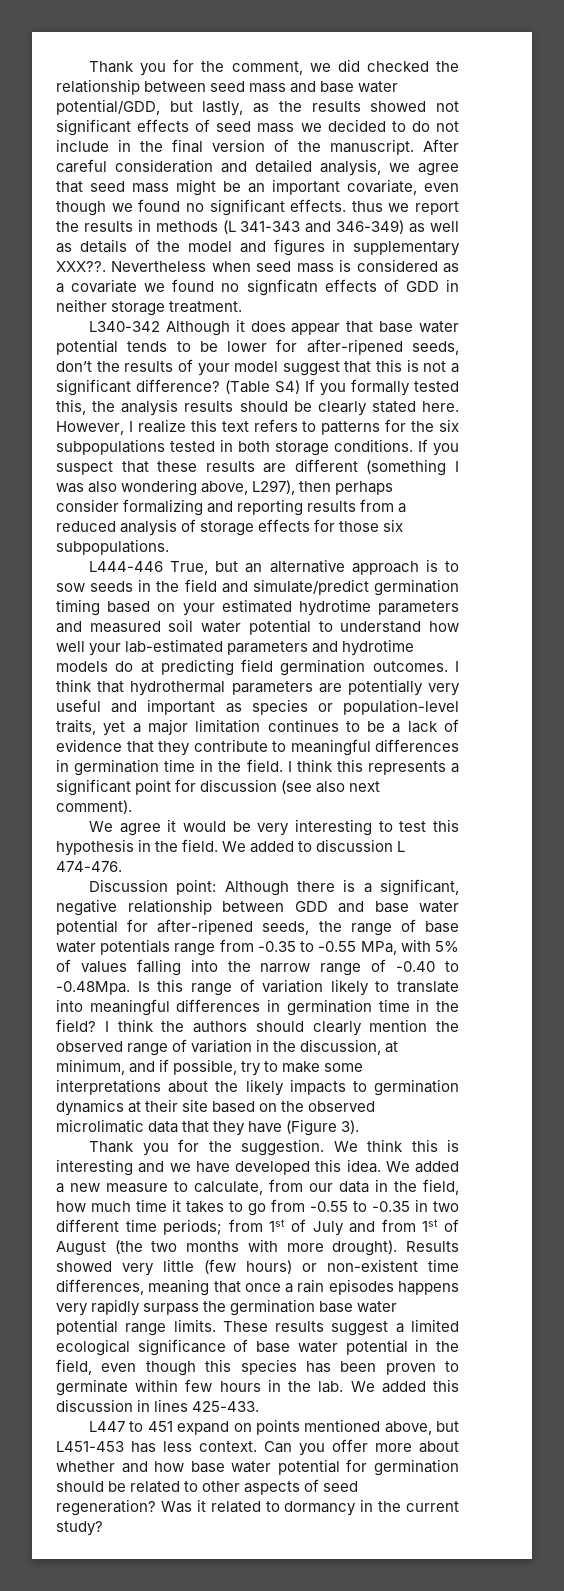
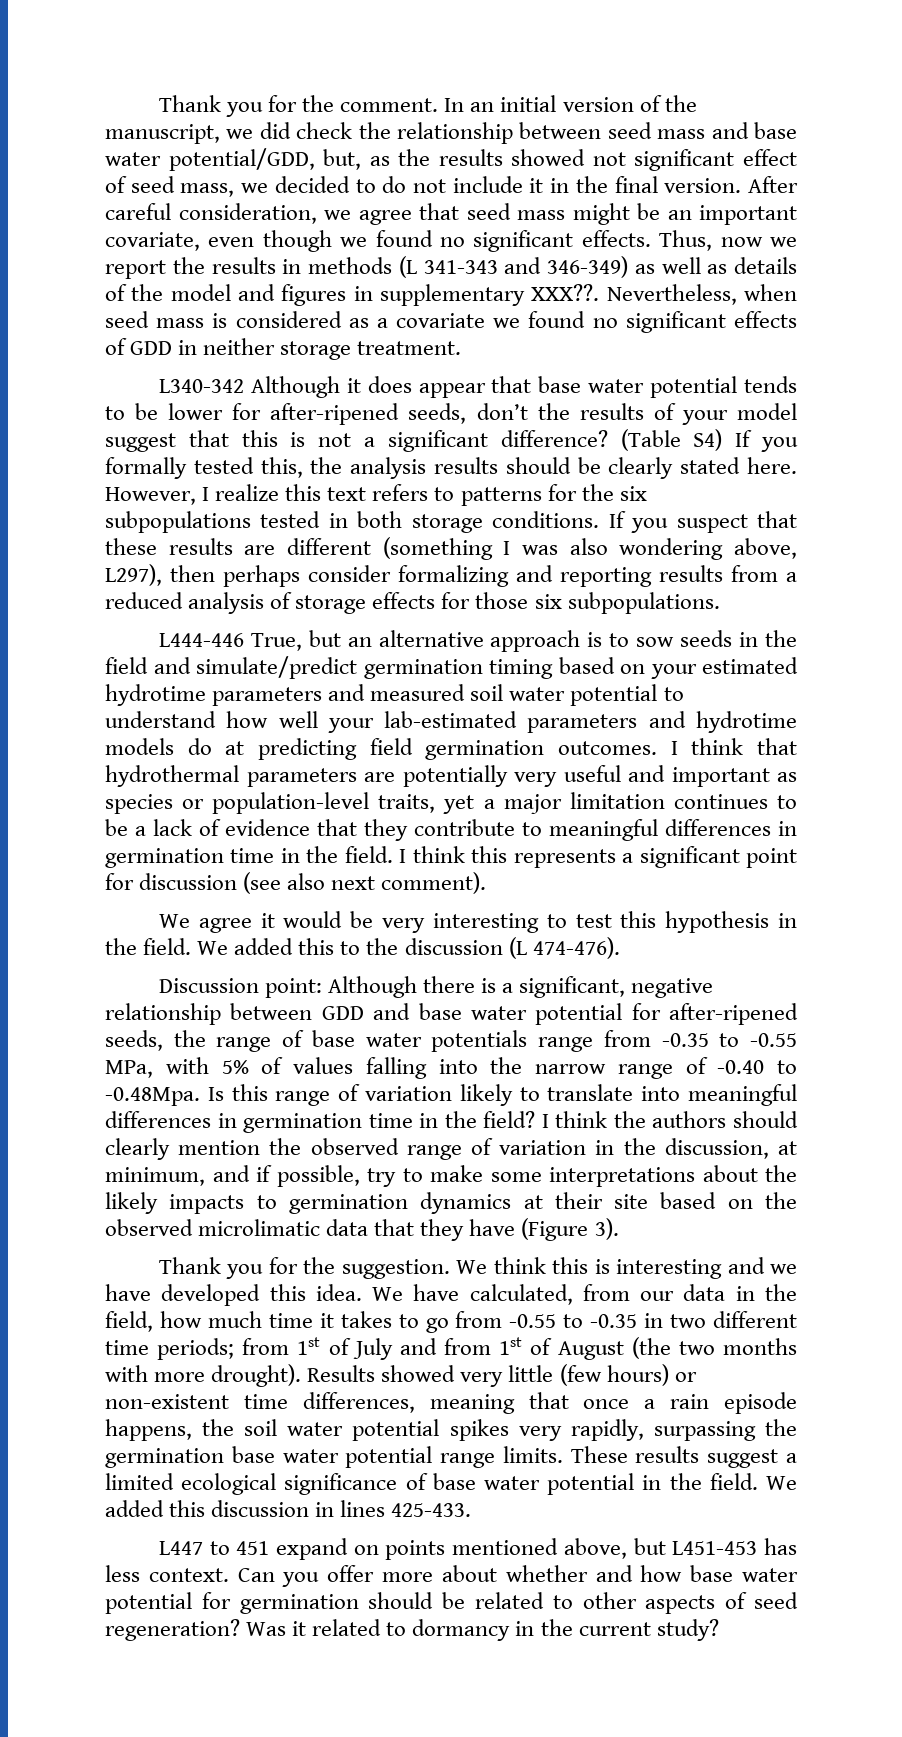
- Thank you for the comment, we did checked the relationship between seed mass and base water potential/GDD, but lastly, as the results showed not significant effects of seed mass we decided to do not include in the final version of the manuscript. After careful consideration and detailed analysis, we agree that seed mass might be an important covariate, even though we found no significant effects. thus we report the results in methods (L 341-343 and 346-349) as well as details of the model and figures in supplementary XXX??.
+ Thank you for the comment. In an initial version of the manuscript, we did check the relationship between seed mass and base water potential/GDD, but, as the results showed not significant effect of seed mass, we decided to do not include it in the final version. After careful consideration, we agree that seed mass might be an important covariate, even though we found no significant effects. Thus, now we report the results in methods (L 341-343 and 346-349) as well as details of the model and figures in supplementary XXX??.
- Nevertheless when seed mass is considered as a covariate we found no signficatn effects of GDD in neither storage treatment.
+ Nevertheless, when seed mass is considered as a covariate we found no significant effects of GDD in neither storage treatment.
- We added to discussion L 474-476.
+ We added this to the discussion (L 474-476).
- We added a new measure to calculate, from our data in the field, how much time it takes to go from -0.55 to -0.35 in two different time periods; from 1st of July and from 1st of August (the two months with more drought).
+ We have calculated, from our data in the field, how much time it takes to go from -0.55 to -0.35 in two different time periods; from 1st of July and from 1st of August (the two months with more drought).
- Results showed very little (few hours) or non-existent time differences, meaning that once a rain episodes happens very rapidly surpass the germination base water potential range limits.
+ Results showed very little (few hours) or non-existent time differences, meaning that once a rain episode happens, the soil water potential spikes very rapidly, surpassing the germination base water potential range limits.
- These results suggest a limited ecological significance of base water potential in the field, even though this species has been proven to germinate within few hours in the lab.
+ These results suggest a limited ecological significance of base water potential in the field.

